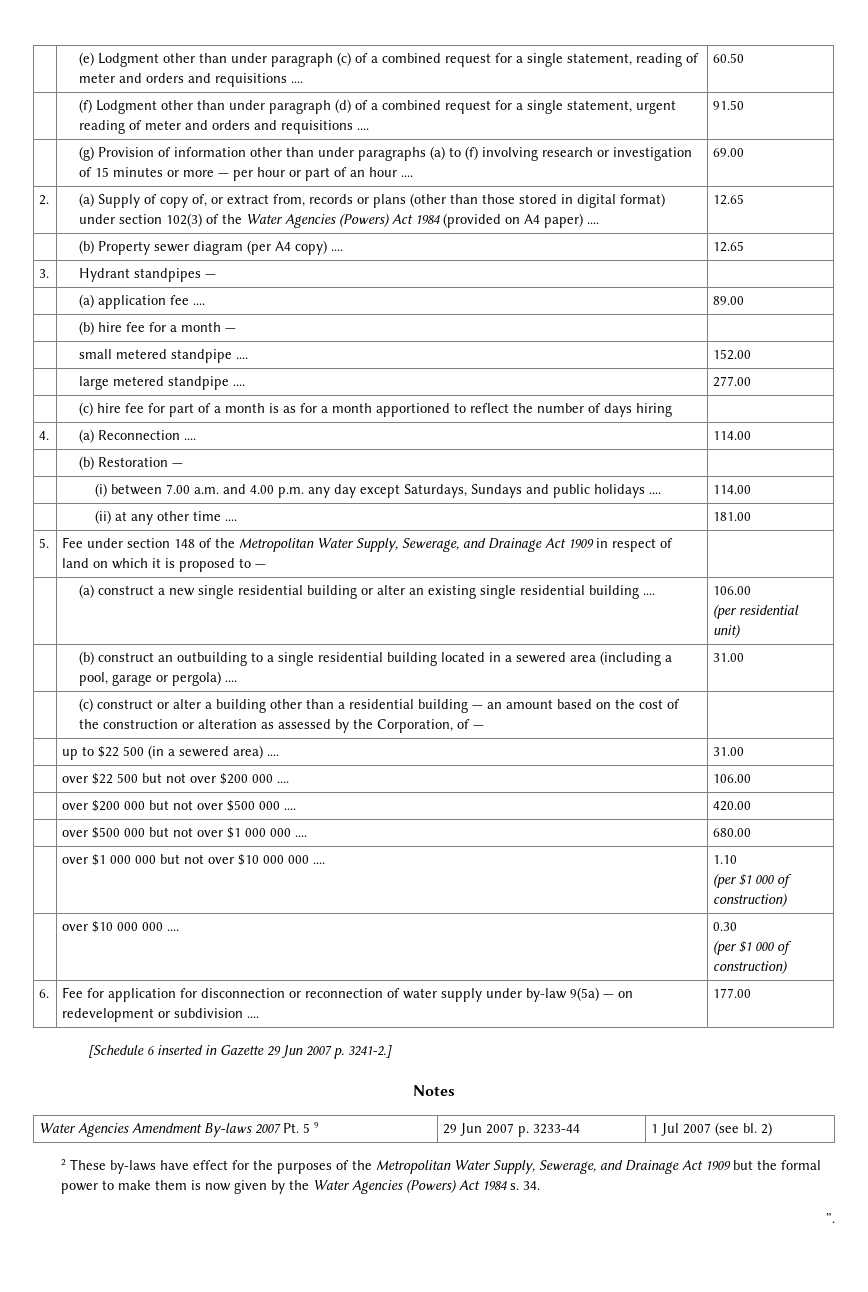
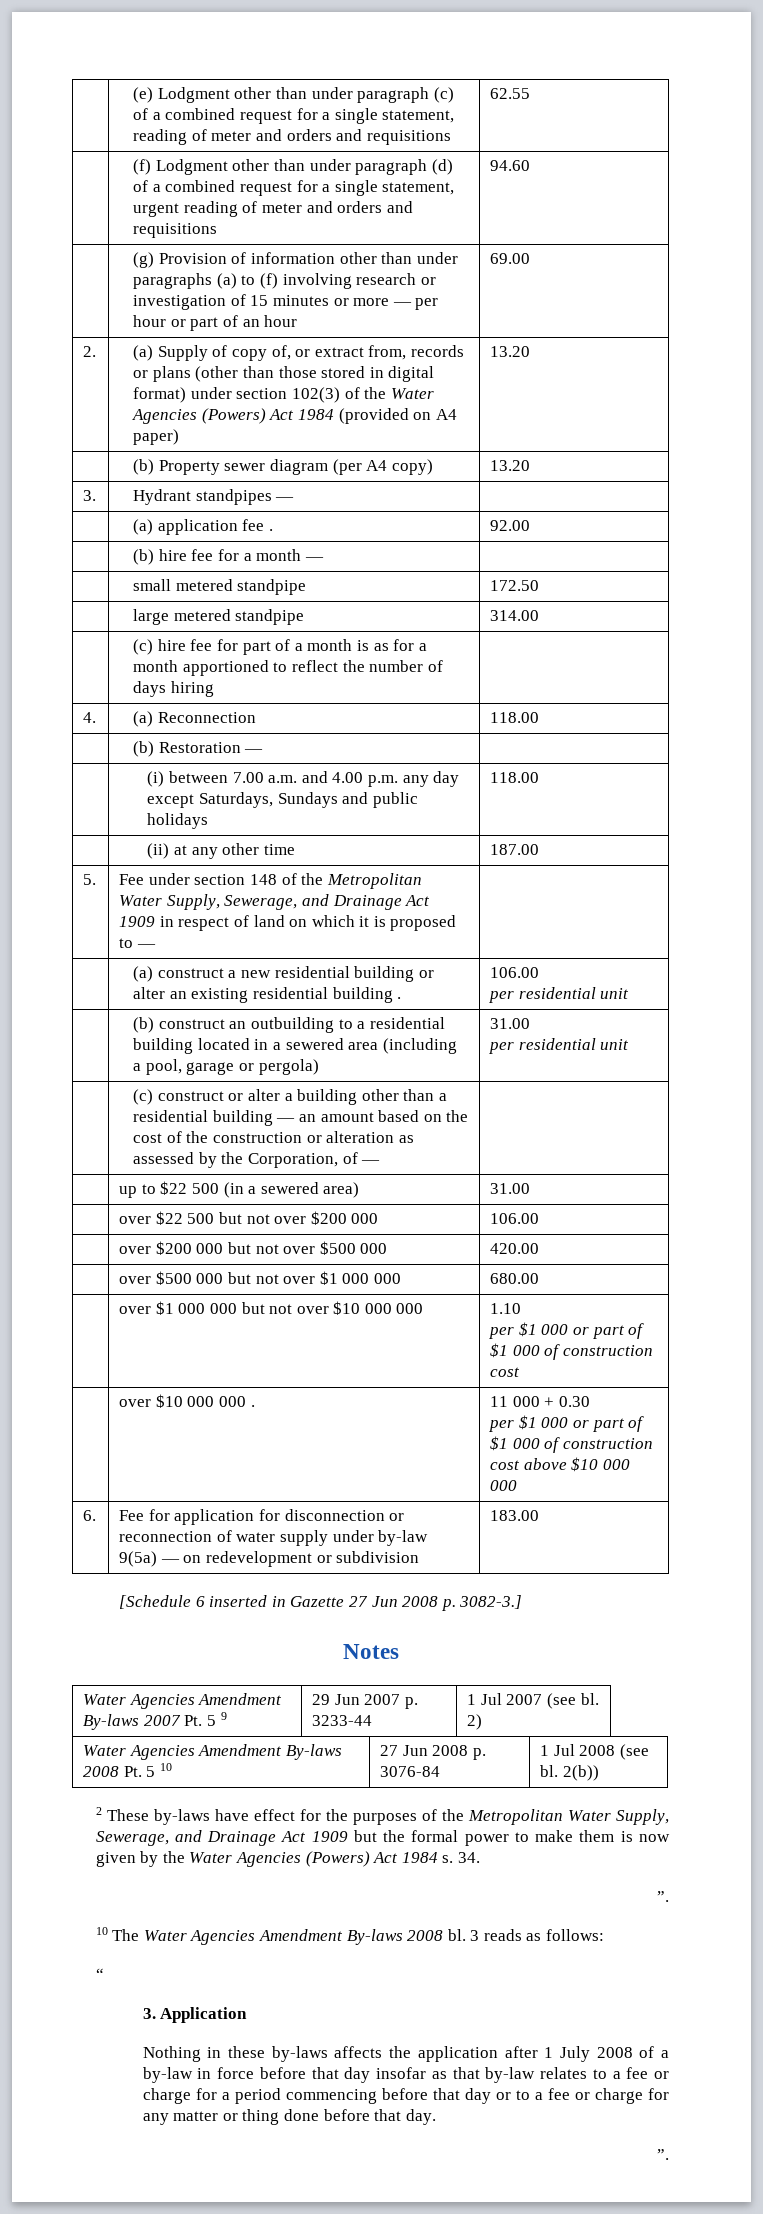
- | (e) Lodgment other than under paragraph (c) of a combined request for a single statement, reading of meter and orders and requisitions .... | 60.50
+ | (e) Lodgment other than under paragraph (c) of a combined request for a single statement, reading of meter and orders and requisitions | 62.55
- | (f) Lodgment other than under paragraph (d) of a combined request for a single statement, urgent reading of meter and orders and requisitions .... | 91.50
+ | (f) Lodgment other than under paragraph (d) of a combined request for a single statement, urgent reading of meter and orders and requisitions | 94.60
- | (g) Provision of information other than under paragraphs (a) to (f) involving research or investigation of 15 minutes or more — per hour or part of an hour .... | 69.00
+ | (g) Provision of information other than under paragraphs (a) to (f) involving research or investigation of 15 minutes or more — per hour or part of an hour | 69.00
- 2. | (a) Supply of copy of, or extract from, records or plans (other than those stored in digital format) under section 102(3) of the Water Agencies (Powers) Act 1984 (provided on A4 paper) .... | 12.65
+ 2. | (a) Supply of copy of, or extract from, records or plans (other than those stored in digital format) under section 102(3) of the Water Agencies (Powers) Act 1984 (provided on A4 paper) | 13.20
- | (b) Property sewer diagram (per A4 copy) .... | 12.65
+ | (b) Property sewer diagram (per A4 copy) | 13.20
- | (a) application fee .... | 89.00
+ | (a) application fee . | 92.00
- | small metered standpipe .... | 152.00
+ | small metered standpipe | 172.50
- | large metered standpipe .... | 277.00
+ | large metered standpipe | 314.00
- 4. | (a) Reconnection .... | 114.00
+ 4. | (a) Reconnection | 118.00
- | (i) between 7.00 a.m. and 4.00 p.m. any day except Saturdays, Sundays and public holidays .... | 114.00
+ | (i) between 7.00 a.m. and 4.00 p.m. any day except Saturdays, Sundays and public holidays | 118.00
- | (ii) at any other time .... | 181.00
+ | (ii) at any other time | 187.00
- | (a) construct a new single residential building or alter an existing single residential building .... | 106.00
- (per residential unit)
+ | (a) construct a new residential building or alter an existing residential building . | 106.00
+ per residential unit
- | (b) construct an outbuilding to a single residential building located in a sewered area (including a pool, garage or pergola) .... | 31.00
+ | (b) construct an outbuilding to a residential building located in a sewered area (including a pool, garage or pergola) | 31.00
+ per residential unit
- | up to $22 500 (in a sewered area) .... | 31.00
+ | up to $22 500 (in a sewered area) | 31.00
- | over $22 500 but not over $200 000 .... | 106.00
+ | over $22 500 but not over $200 000 | 106.00
- | over $200 000 but not over $500 000 .... | 420.00
+ | over $200 000 but not over $500 000 | 420.00
- | over $500 000 but not over $1 000 000 .... | 680.00
+ | over $500 000 but not over $1 000 000 | 680.00
- | over $1 000 000 but not over $10 000 000 .... | 1.10
- (per $1 000 of construction)
- | over $10 000 000 .... | 0.30
- (per $1 000 of construction)
+ | over $1 000 000 but not over $10 000 000 | 1.10
+ per $1 000 or part of $1 000 of construction cost
+ | over $10 000 000 . | 11 000 + 0.30
+ per $1 000 or part of $1 000 of construction cost above $10 000 000
- 6. | Fee for application for disconnection or reconnection of water supply under by-law 9(5a) — on redevelopment or subdivision .... | 177.00
+ 6. | Fee for application for disconnection or reconnection of water supply under by-law 9(5a) — on redevelopment or subdivision | 183.00
- [Schedule 6 inserted in Gazette 29 Jun 2007 p. 3241-2.]
+ [Schedule 6 inserted in Gazette 27 Jun 2008 p. 3082-3.]
+ Water Agencies Amendment By-laws 2008 Pt. 5 10 | 27 Jun 2008 p. 3076-84 | 1 Jul 2008 (see bl. 2(b))
+ 10 The Water Agencies Amendment By-laws 2008 bl. 3 reads as follows:
+ “
+ 3. Application
+ Nothing in these by-laws affects the application after 1 July 2008 of a by-law in force before that day insofar as that by-law relates to a fee or charge for a period commencing before that day or to a fee or charge for any matter or thing done before that day.
+ ”.

